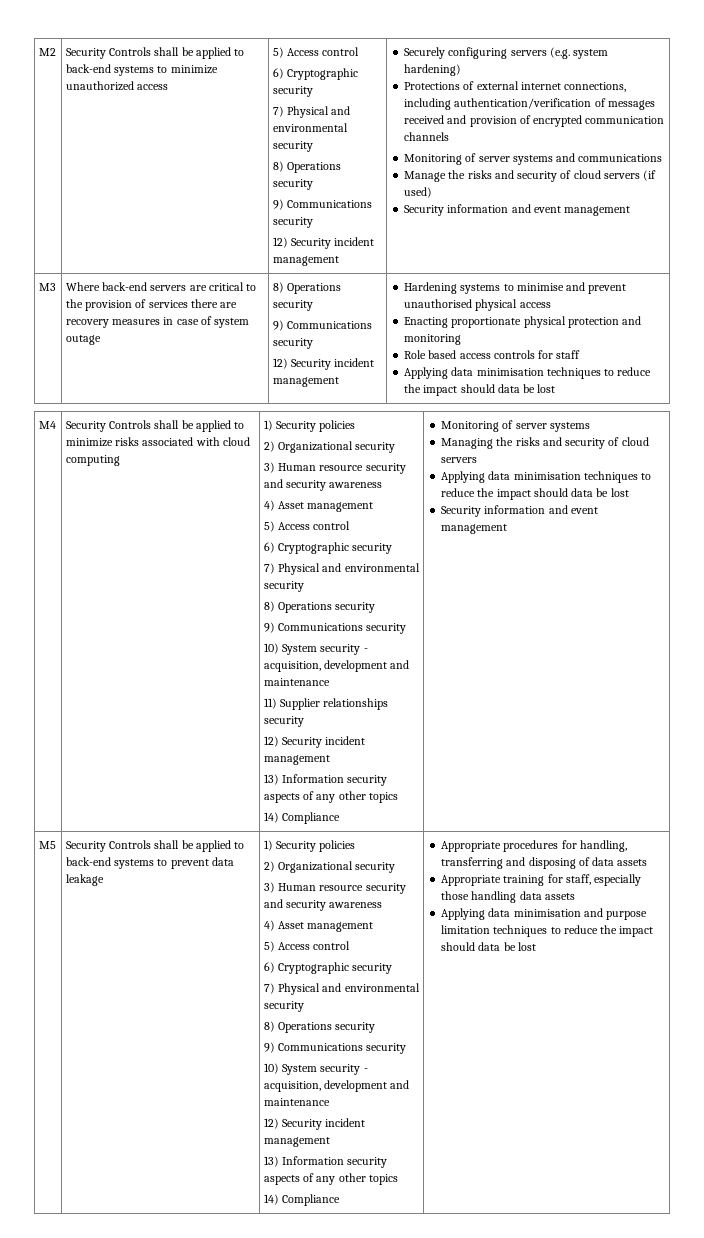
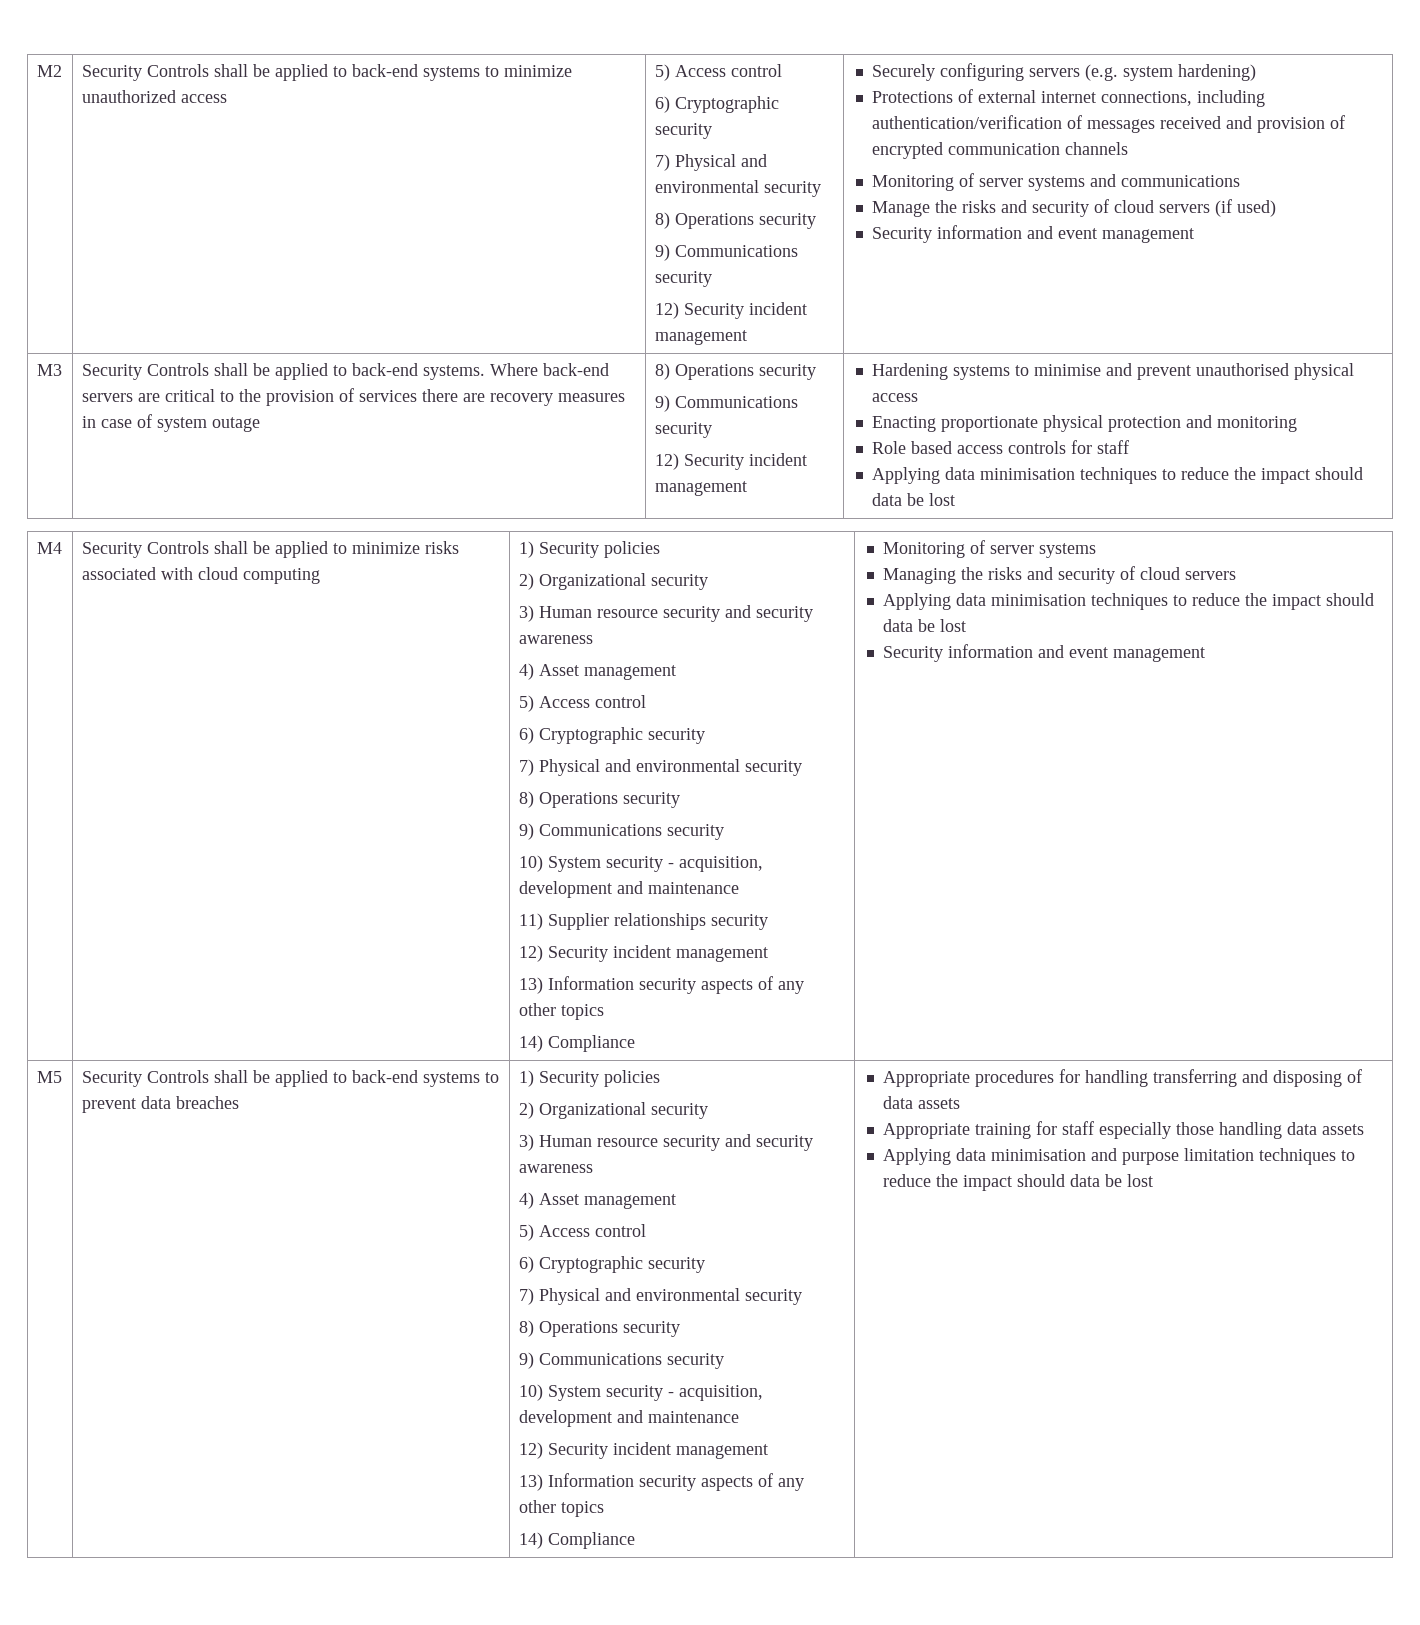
+ Security Controls shall be applied to back-end systems.
- Security Controls shall be applied to back-end systems to prevent data leakage
+ Security Controls shall be applied to back-end systems to prevent data breaches
- Appropriate procedures for handling, transferring and disposing of data assets
+ Appropriate procedures for handling transferring and disposing of data assets
- Appropriate training for staff, especially those handling data assets
+ Appropriate training for staff especially those handling data assets

